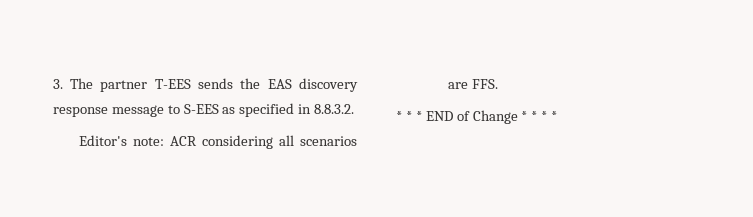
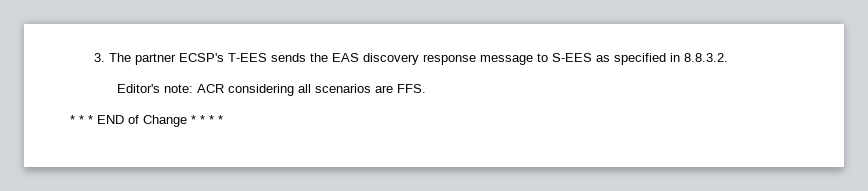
- 3. The partner T-EES sends the EAS discovery response message to S-EES as specified in 8.8.3.2.
+ 3. The partner ECSP's T-EES sends the EAS discovery response message to S-EES as specified in 8.8.3.2.

